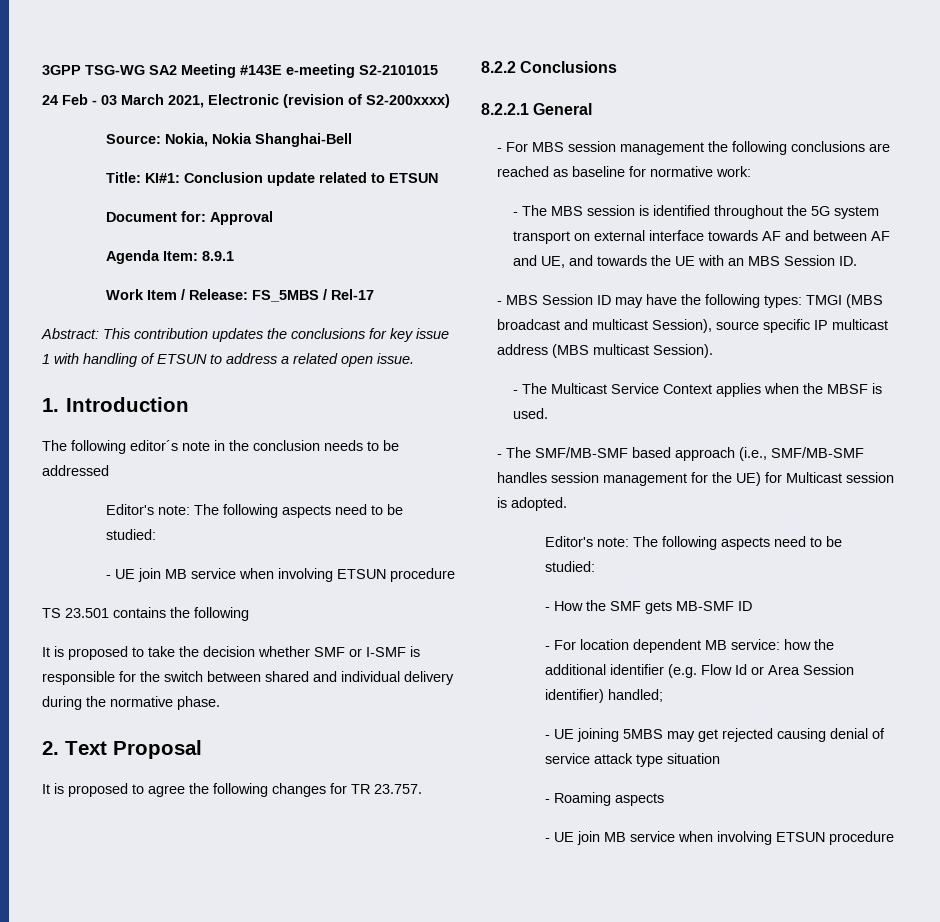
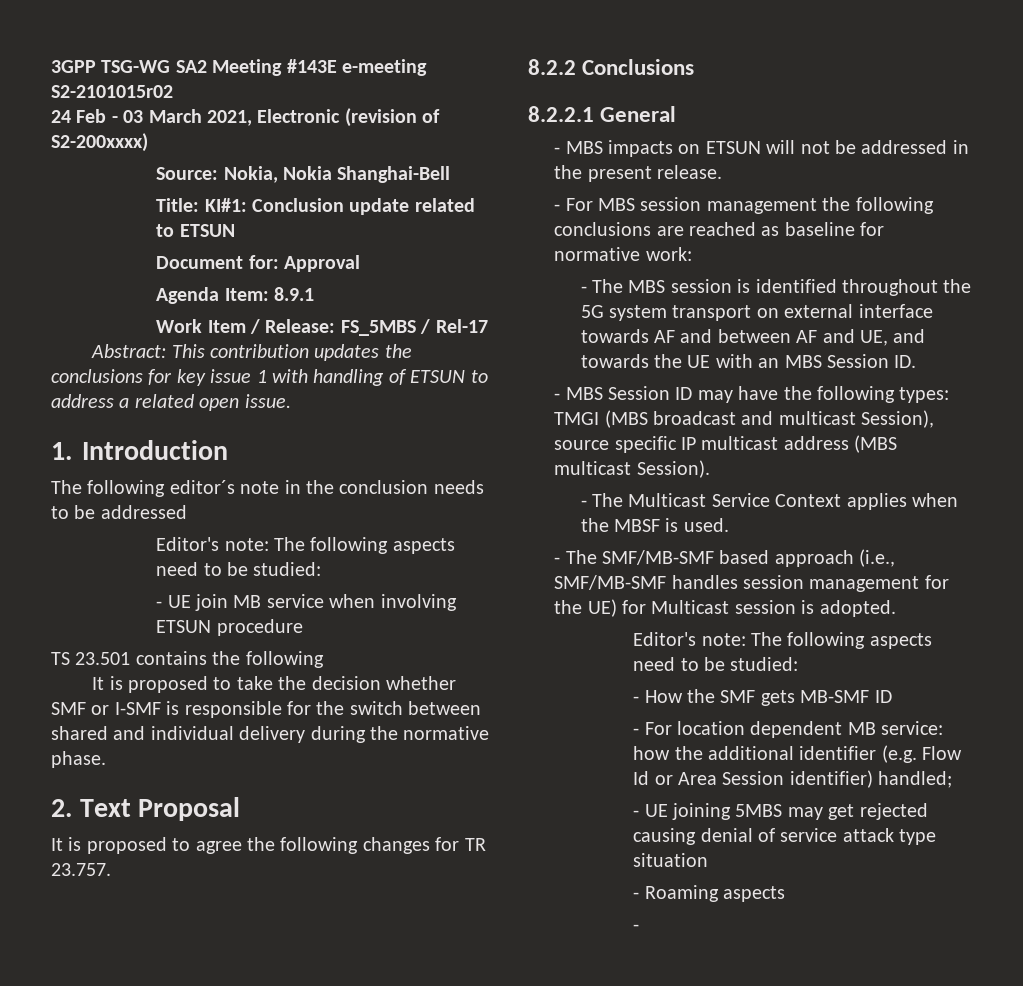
- 3GPP TSG-WG SA2 Meeting #143E e-meeting S2-2101015
+ 3GPP TSG-WG SA2 Meeting #143E e-meeting S2-2101015r02
+ - MBS impacts on ETSUN will not be addressed in the present release.
  - Roaming aspects
- - UE join MB service when involving ETSUN procedure
+ -

